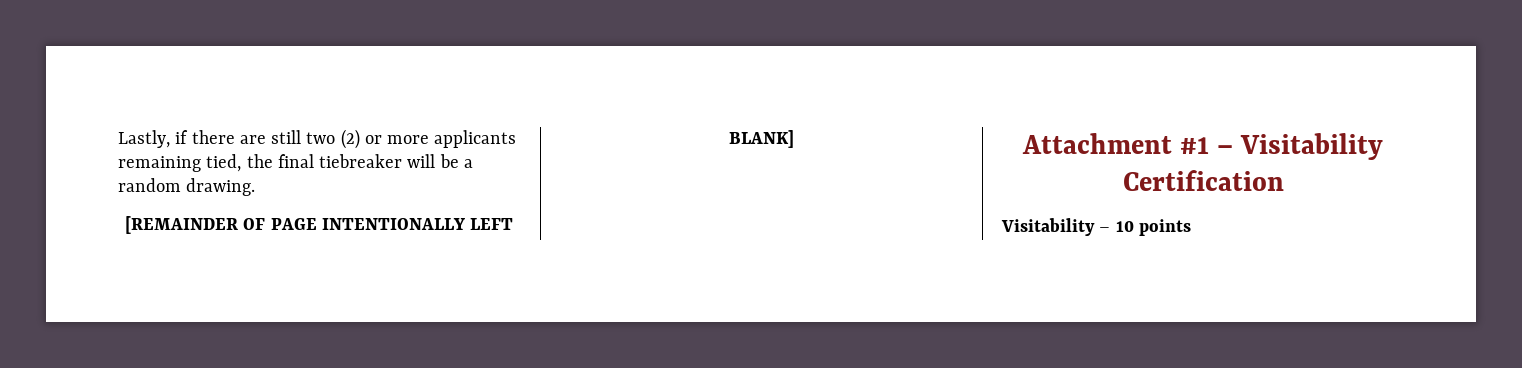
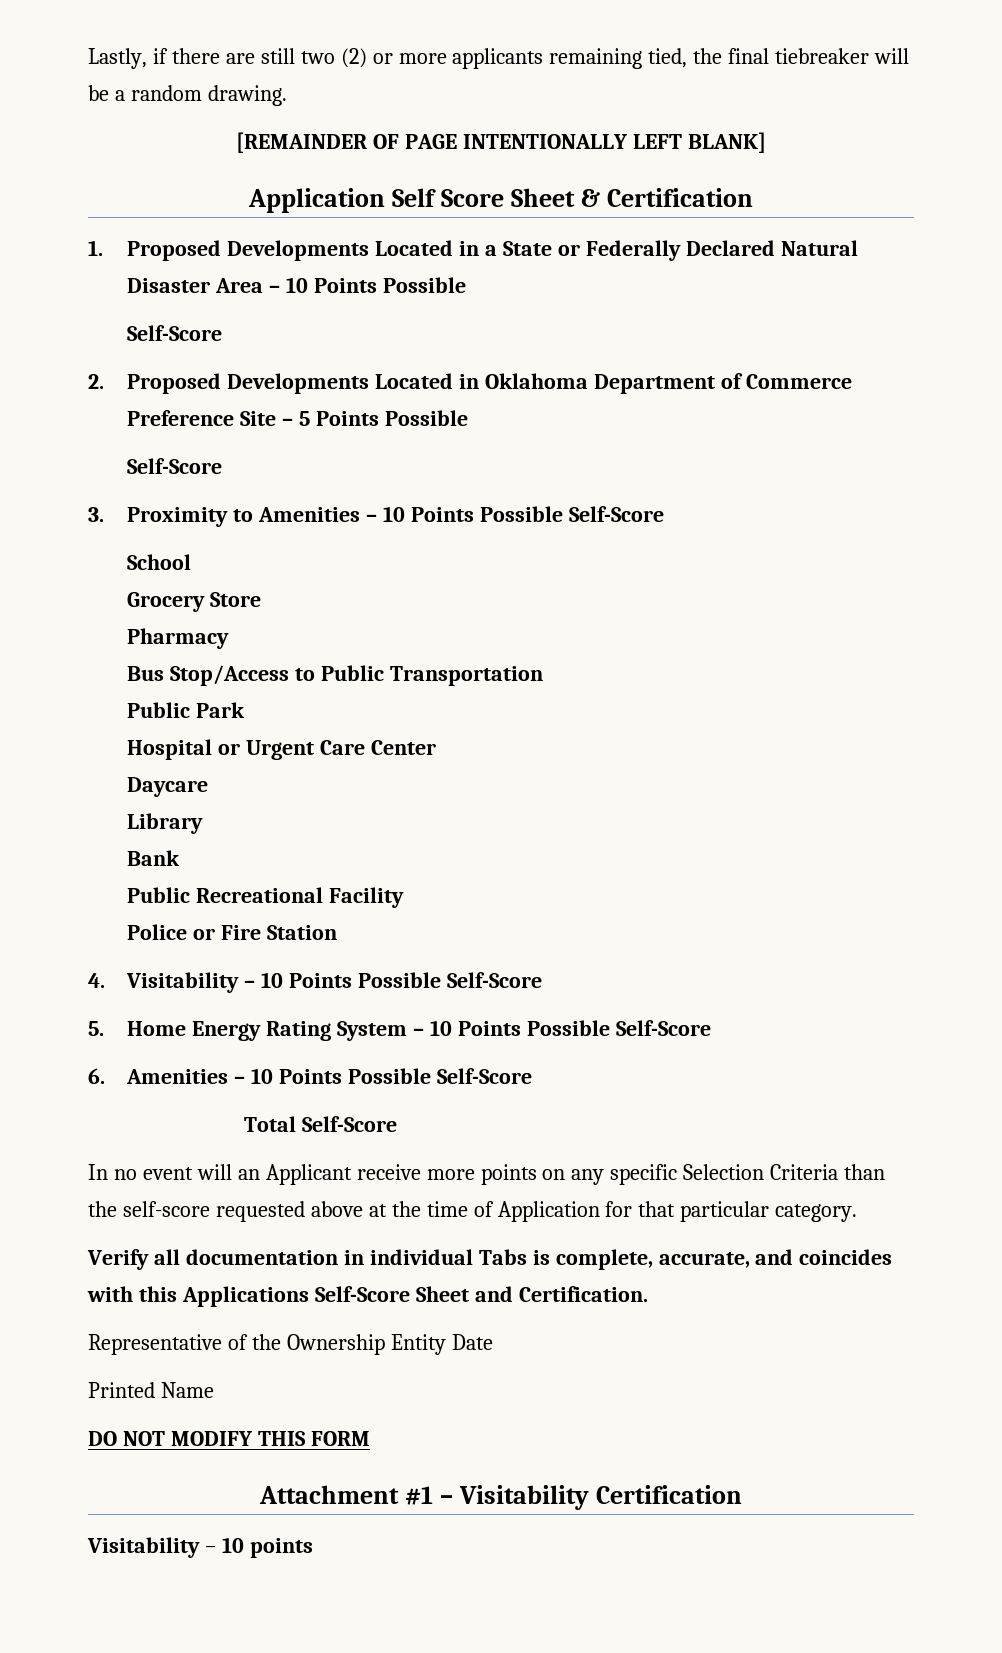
+ Application Self Score Sheet & Certification
+ 1. Proposed Developments Located in a State or Federally Declared Natural Disaster Area – 10 Points Possible
+ Self-Score
+ 2. Proposed Developments Located in Oklahoma Department of Commerce Preference Site – 5 Points Possible
+ Self-Score
+ 3. Proximity to Amenities – 10 Points Possible Self-Score
+ School
+ Grocery Store
+ Pharmacy
+ Bus Stop/Access to Public Transportation
+ Public Park
+ Hospital or Urgent Care Center
+ Daycare
+ Library
+ Bank
+ Public Recreational Facility
+ Police or Fire Station
+ 4. Visitability – 10 Points Possible Self-Score
+ 5. Home Energy Rating System – 10 Points Possible Self-Score
+ 6. Amenities – 10 Points Possible Self-Score
+ Total Self-Score
+ In no event will an Applicant receive more points on any specific Selection Criteria than the self-score requested above at the time of Application for that particular category.
+ Verify all documentation in individual Tabs is complete, accurate, and coincides with this Applications Self-Score Sheet and Certification.
+ Representative of the Ownership Entity Date
+ Printed Name
+ DO NOT MODIFY THIS FORM

